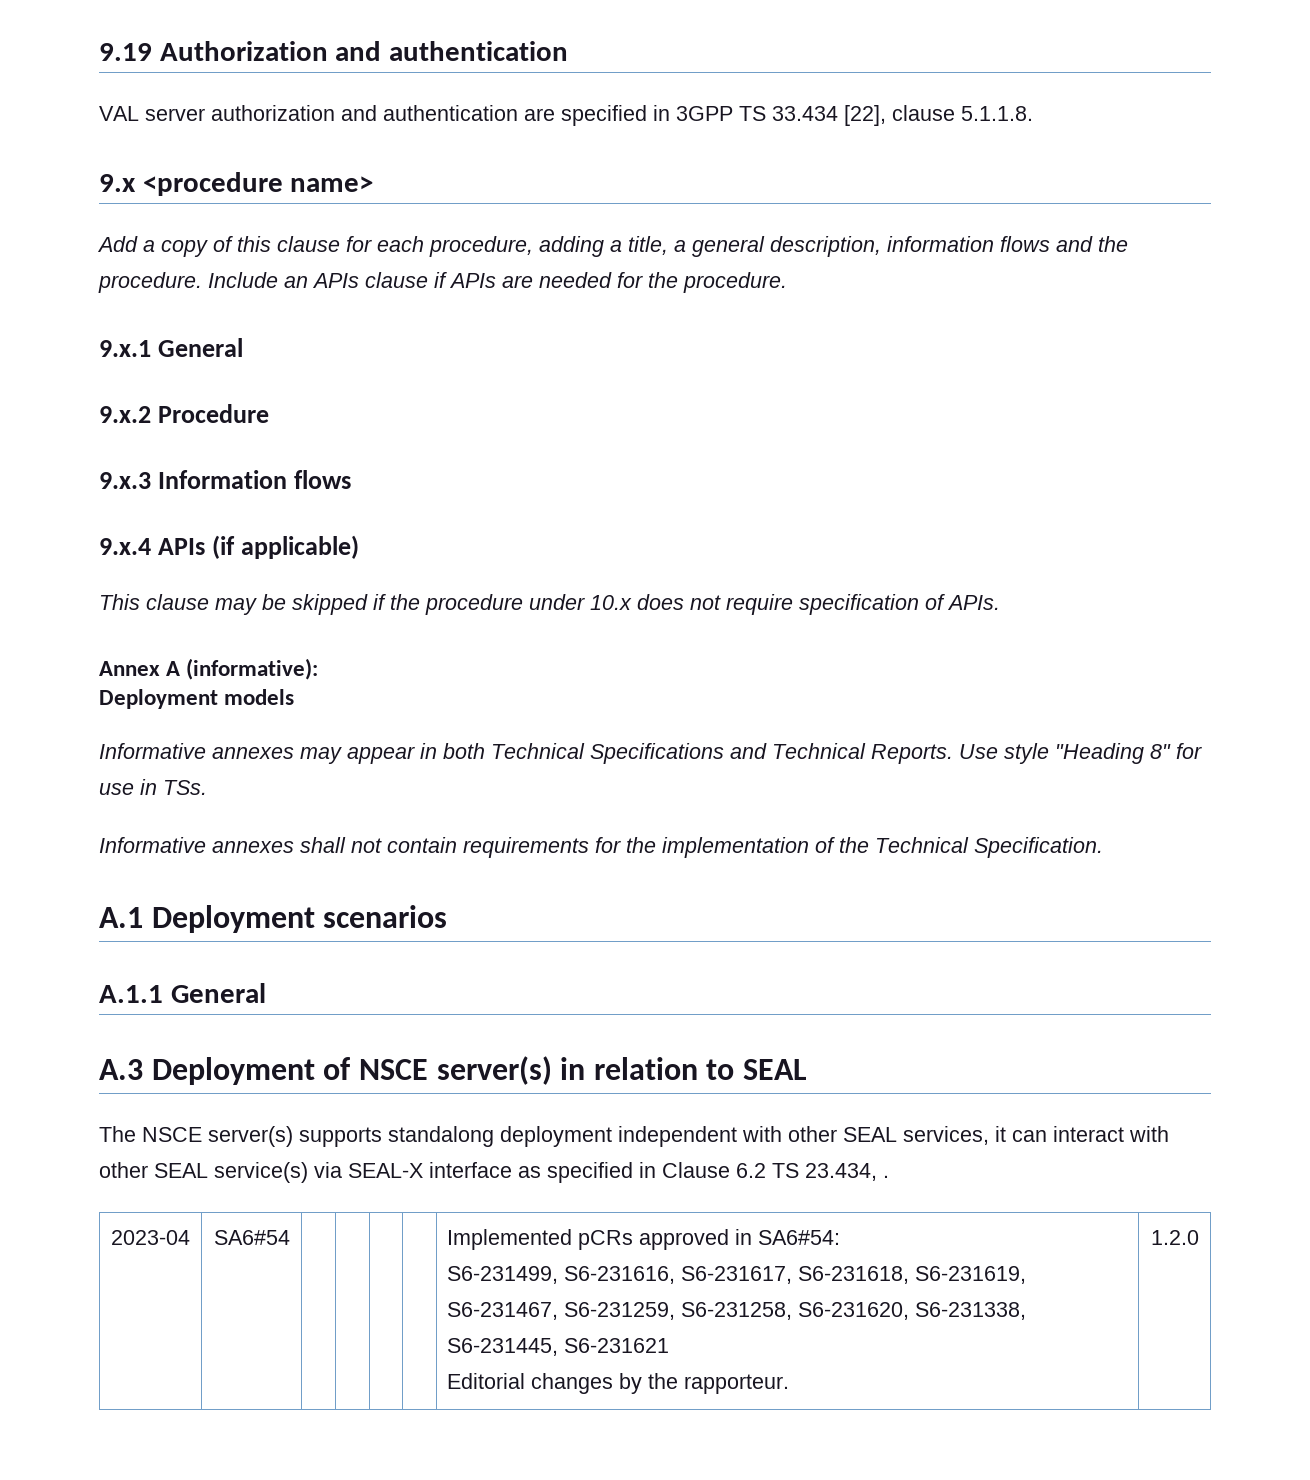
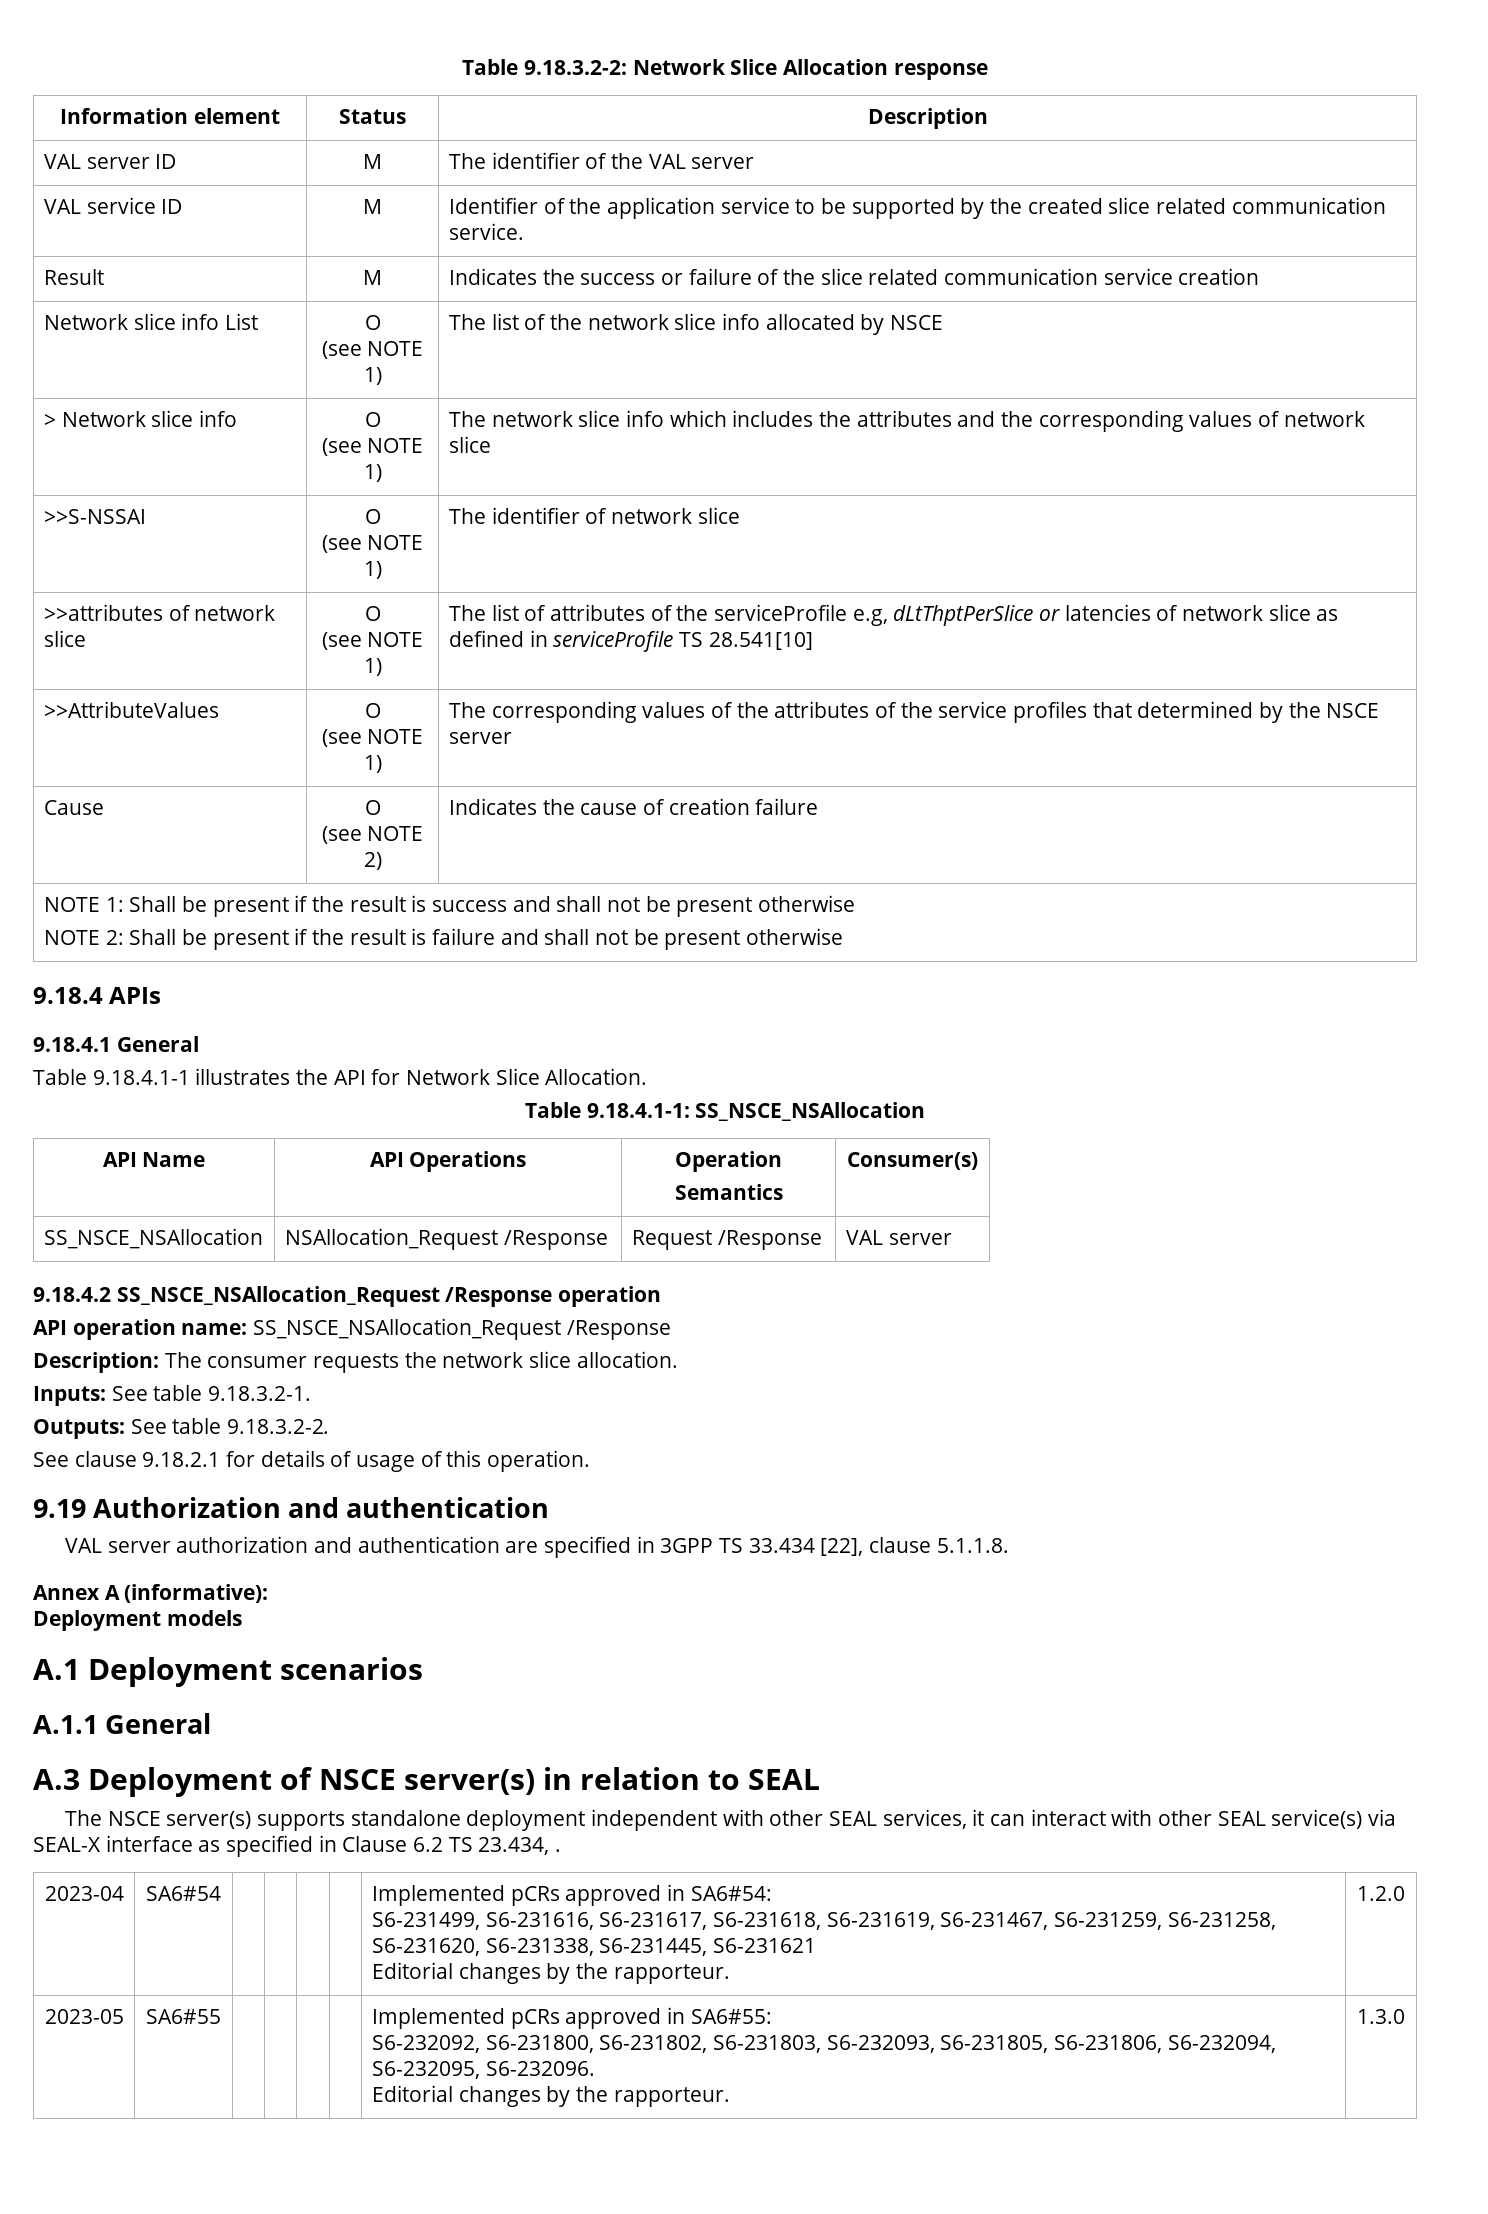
+ Table 9.18.3.2-2: Network Slice Allocation response
+ Information element | Status | Description
+ VAL server ID | M | The identifier of the VAL server
+ VAL service ID | M | Identifier of the application service to be supported by the created slice related communication service.
+ Result | M | Indicates the success or failure of the slice related communication service creation
+ Network slice info List | O
+ (see NOTE 1) | The list of the network slice info allocated by NSCE
+ > Network slice info | O
+ (see NOTE 1) | The network slice info which includes the attributes and the corresponding values of network slice
+ >>S-NSSAI | O
+ (see NOTE 1) | The identifier of network slice
+ >>attributes of network slice | O
+ (see NOTE 1) | The list of attributes of the serviceProfile e.g, dLtThptPerSlice or latencies of network slice as defined in serviceProfile TS 28.541[10]
+ >>AttributeValues | O
+ (see NOTE 1) | The corresponding values of the attributes of the service profiles that determined by the NSCE server
+ Cause | O
+ (see NOTE 2) | Indicates the cause of creation failure
+ NOTE 1: Shall be present if the result is success and shall not be present otherwise
+ NOTE 2: Shall be present if the result is failure and shall not be present otherwise
+ 9.18.4 APIs
+ 9.18.4.1 General
+ Table 9.18.4.1-1 illustrates the API for Network Slice Allocation.
+ Table 9.18.4.1-1: SS_NSCE_NSAllocation
+ API Name | API Operations | Operation
+ Semantics | Consumer(s)
+ SS_NSCE_NSAllocation | NSAllocation_Request /Response | Request /Response | VAL server
+ 9.18.4.2 SS_NSCE_NSAllocation_Request /Response operation
+ API operation name: SS_NSCE_NSAllocation_Request /Response
+ Description: The consumer requests the network slice allocation.
+ Inputs: See table 9.18.3.2-1.
+ Outputs: See table 9.18.3.2-2.
+ See clause 9.18.2.1 for details of usage of this operation.
- 9.x <procedure name>
- Add a copy of this clause for each procedure, adding a title, a general description, information flows and the procedure. Include an APIs clause if APIs are needed for the procedure.
- 9.x.1 General
- 9.x.2 Procedure
- 9.x.3 Information flows
- 9.x.4 APIs (if applicable)
- This clause may be skipped if the procedure under 10.x does not require specification of APIs.
- Informative annexes may appear in both Technical Specifications and Technical Reports. Use style "Heading 8" for use in TSs.
- Informative annexes shall not contain requirements for the implementation of the Technical Specification.
- The NSCE server(s) supports standalong deployment independent with other SEAL services, it can interact with other SEAL service(s) via SEAL-X interface as specified in Clause 6.2 TS 23.434, .
+ The NSCE server(s) supports standalone deployment independent with other SEAL services, it can interact with other SEAL service(s) via SEAL-X interface as specified in Clause 6.2 TS 23.434, .
+ 2023-05 | SA6#55 | | | | | Implemented pCRs approved in SA6#55:
+ S6-232092, S6-231800, S6-231802, S6-231803, S6-232093, S6-231805, S6-231806, S6-232094, S6-232095, S6-232096.
+ Editorial changes by the rapporteur. | 1.3.0

